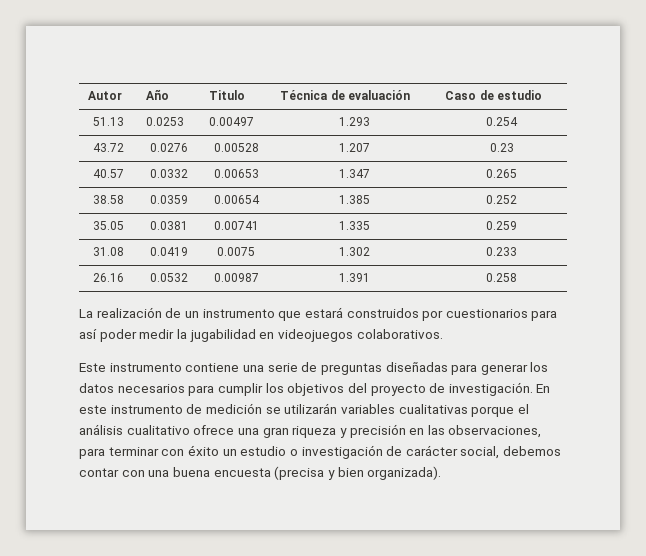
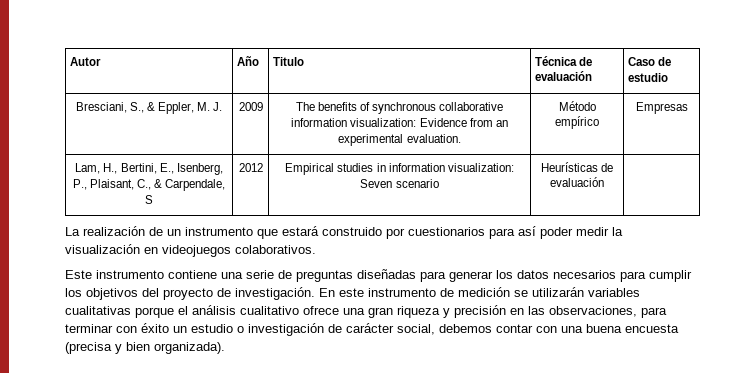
- 51.13 | 0.0253 | 0.00497 | 1.293 | 0.254
- 43.72 | 0.0276 | 0.00528 | 1.207 | 0.23
- 40.57 | 0.0332 | 0.00653 | 1.347 | 0.265
- 38.58 | 0.0359 | 0.00654 | 1.385 | 0.252
- 35.05 | 0.0381 | 0.00741 | 1.335 | 0.259
- 31.08 | 0.0419 | 0.0075 | 1.302 | 0.233
- 26.16 | 0.0532 | 0.00987 | 1.391 | 0.258
+ Bresciani, S., & Eppler, M. J. | 2009 | The benefits of synchronous collaborative information visualization: Evidence from an experimental evaluation. | Método empírico | Empresas
+ Lam, H., Bertini, E., Isenberg, P., Plaisant, C., & Carpendale, S | 2012 | Empirical studies in information visualization: Seven scenario | Heurísticas de evaluación |
- La realización de un instrumento que estará construidos por cuestionarios para así poder medir la jugabilidad en videojuegos colaborativos.
+ La realización de un instrumento que estará construido por cuestionarios para así poder medir la visualización en videojuegos colaborativos.

